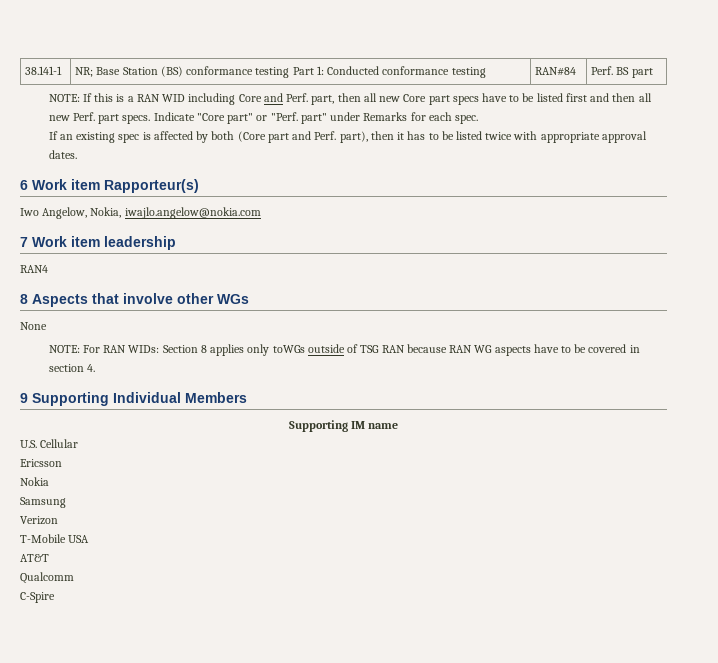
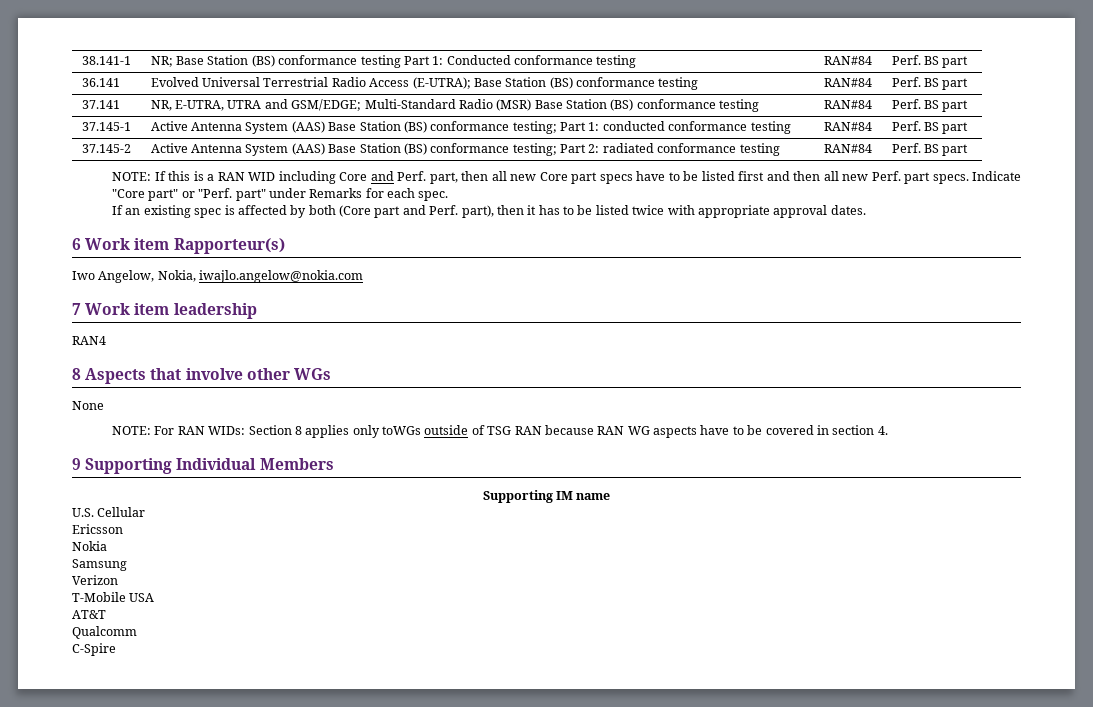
+ 36.141 | Evolved Universal Terrestrial Radio Access (E-UTRA); Base Station (BS) conformance testing | RAN#84 | Perf. BS part
+ 37.141 | NR, E-UTRA, UTRA and GSM/EDGE; Multi-Standard Radio (MSR) Base Station (BS) conformance testing | RAN#84 | Perf. BS part
+ 37.145-1 | Active Antenna System (AAS) Base Station (BS) conformance testing; Part 1: conducted conformance testing | RAN#84 | Perf. BS part
+ 37.145-2 | Active Antenna System (AAS) Base Station (BS) conformance testing; Part 2: radiated conformance testing | RAN#84 | Perf. BS part

